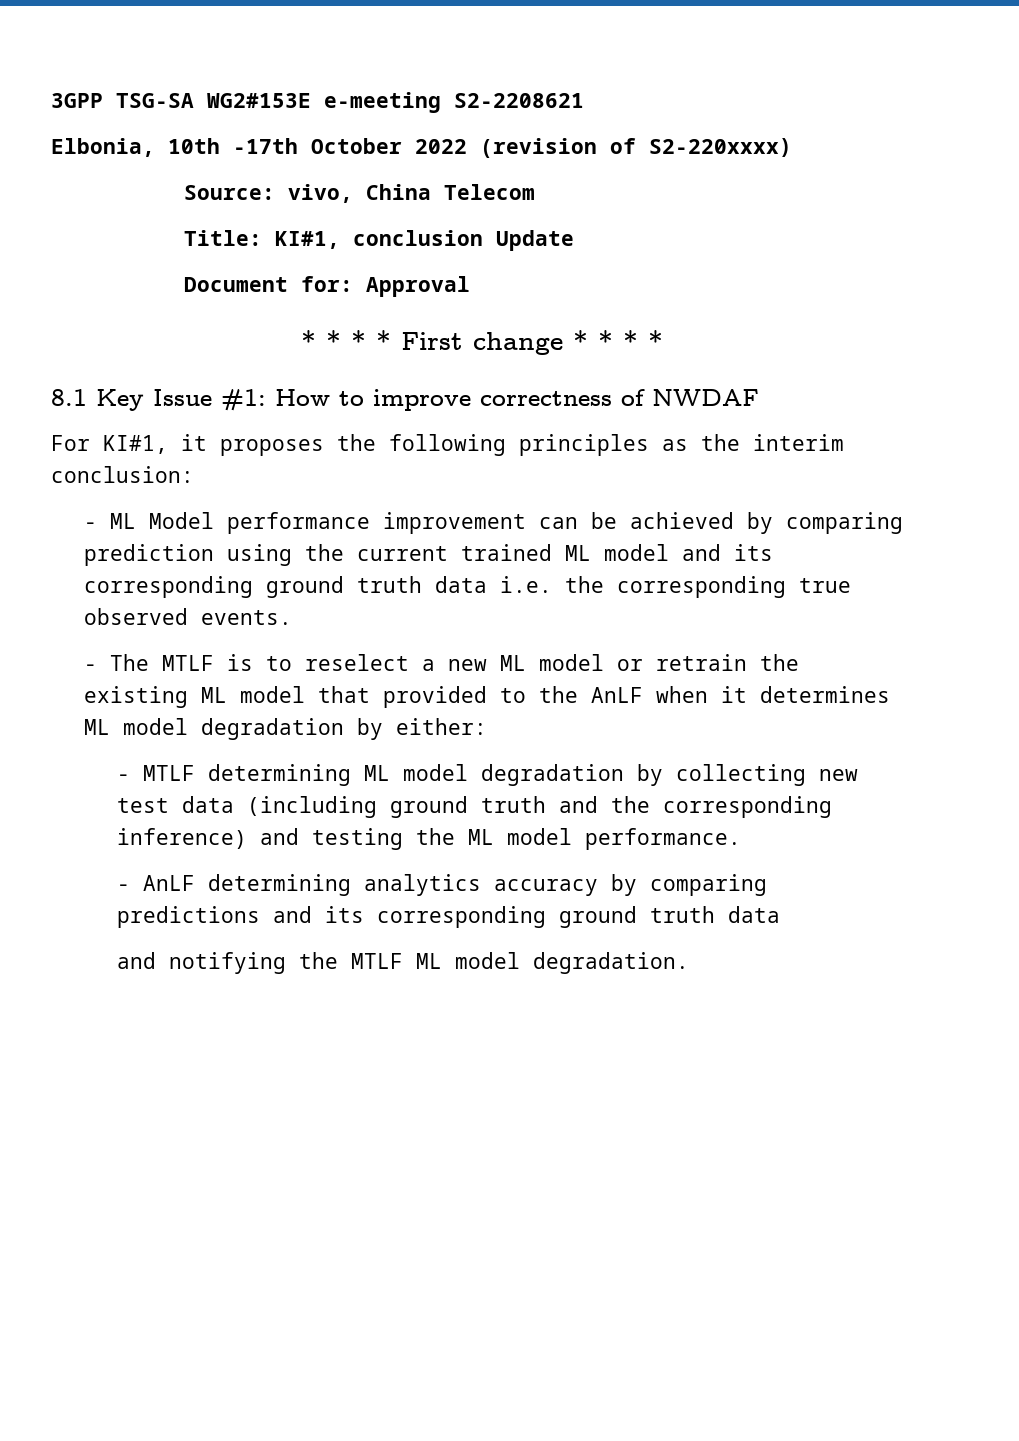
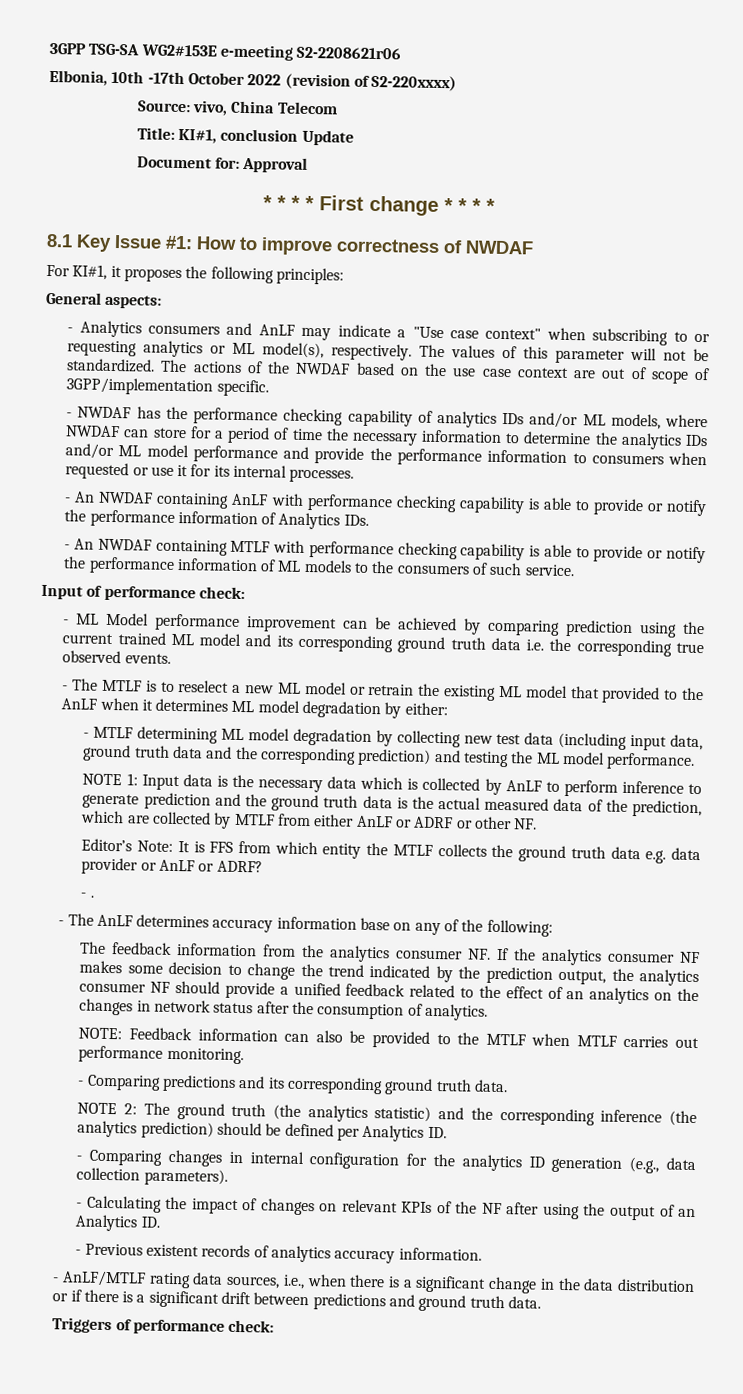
- 3GPP TSG-SA WG2#153E e-meeting S2-2208621
+ 3GPP TSG-SA WG2#153E e-meeting S2-2208621r06
- For KI#1, it proposes the following principles as the interim conclusion:
+ For KI#1, it proposes the following principles:
+ General aspects:
+ - Analytics consumers and AnLF may indicate a "Use case context" when subscribing to or requesting analytics or ML model(s), respectively. The values of this parameter will not be standardized. The actions of the NWDAF based on the use case context are out of scope of 3GPP/implementation specific.
+ - NWDAF has the performance checking capability of analytics IDs and/or ML models, where NWDAF can store for a period of time the necessary information to determine the analytics IDs and/or ML model performance and provide the performance information to consumers when requested or use it for its internal processes.
+ - An NWDAF containing AnLF with performance checking capability is able to provide or notify the performance information of Analytics IDs.
+ - An NWDAF containing MTLF with performance checking capability is able to provide or notify the performance information of ML models to the consumers of such service.
+ Input of performance check:
- - MTLF determining ML model degradation by collecting new test data (including ground truth and the corresponding inference) and testing the ML model performance.
+ - MTLF determining ML model degradation by collecting new test data (including input data, ground truth data and the corresponding prediction) and testing the ML model performance.
- - AnLF determining analytics accuracy by comparing predictions and its corresponding ground truth data
- and notifying the MTLF ML model degradation.
+ NOTE 1: Input data is the necessary data which is collected by AnLF to perform inference to generate prediction and the ground truth data is the actual measured data of the prediction, which are collected by MTLF from either AnLF or ADRF or other NF.
+ Editor’s Note: It is FFS from which entity the MTLF collects the ground truth data e.g. data provider or AnLF or ADRF?
+ - .
+ - The AnLF determines accuracy information base on any of the following:
+ The feedback information from the analytics consumer NF. If the analytics consumer NF makes some decision to change the trend indicated by the prediction output, the analytics consumer NF should provide a unified feedback related to the effect of an analytics on the changes in network status after the consumption of analytics.
+ NOTE: Feedback information can also be provided to the MTLF when MTLF carries out performance monitoring.
+ - Comparing predictions and its corresponding ground truth data.
+ NOTE 2: The ground truth (the analytics statistic) and the corresponding inference (the analytics prediction) should be defined per Analytics ID.
+ - Comparing changes in internal configuration for the analytics ID generation (e.g., data collection parameters).
+ - Calculating the impact of changes on relevant KPIs of the NF after using the output of an Analytics ID.
+ - Previous existent records of analytics accuracy information.
+ - AnLF/MTLF rating data sources, i.e., when there is a significant change in the data distribution or if there is a significant drift between predictions and ground truth data.
+ Triggers of performance check:

